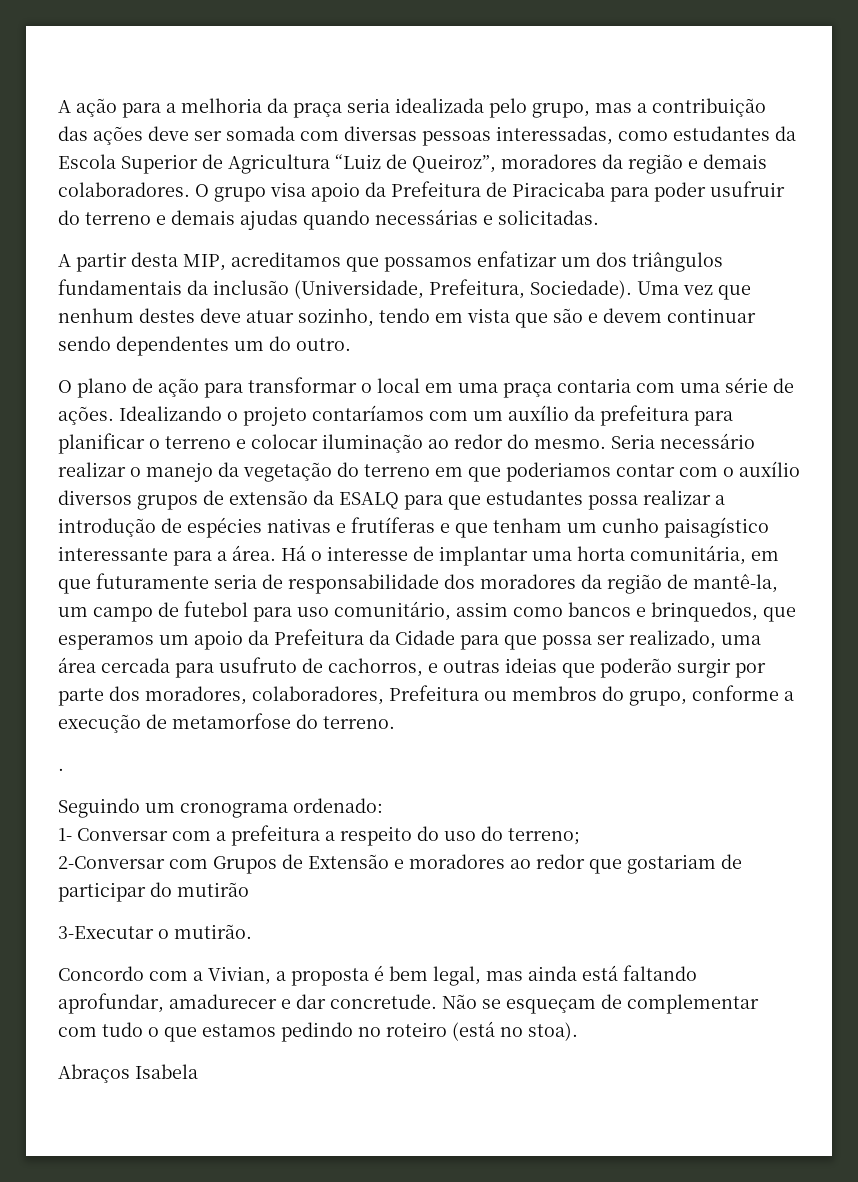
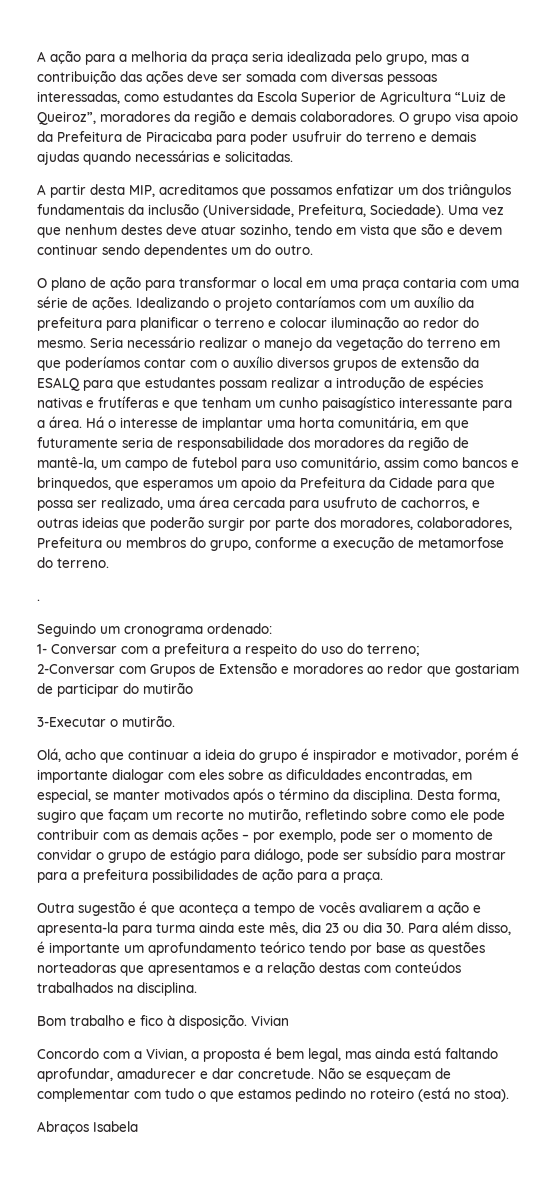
- Seria necessário realizar o manejo da vegetação do terreno em que poderiamos contar com o auxílio diversos grupos de extensão da ESALQ para que estudantes possa realizar a introdução de espécies nativas e frutíferas e que tenham um cunho paisagístico interessante para a área.
+ Seria necessário realizar o manejo da vegetação do terreno em que poderíamos contar com o auxílio diversos grupos de extensão da ESALQ para que estudantes possam realizar a introdução de espécies nativas e frutíferas e que tenham um cunho paisagístico interessante para a área.
+ Olá, acho que continuar a ideia do grupo é inspirador e motivador, porém é importante dialogar com eles sobre as dificuldades encontradas, em especial, se manter motivados após o término da disciplina. Desta forma, sugiro que façam um recorte no mutirão, refletindo sobre como ele pode contribuir com as demais ações – por exemplo, pode ser o momento de convidar o grupo de estágio para diálogo, pode ser subsídio para mostrar para a prefeitura possibilidades de ação para a praça.
+ Outra sugestão é que aconteça a tempo de vocês avaliarem a ação e apresenta-la para turma ainda este mês, dia 23 ou dia 30. Para além disso, é importante um aprofundamento teórico tendo por base as questões norteadoras que apresentamos e a relação destas com conteúdos trabalhados na disciplina.
+ Bom trabalho e fico à disposição. Vivian

